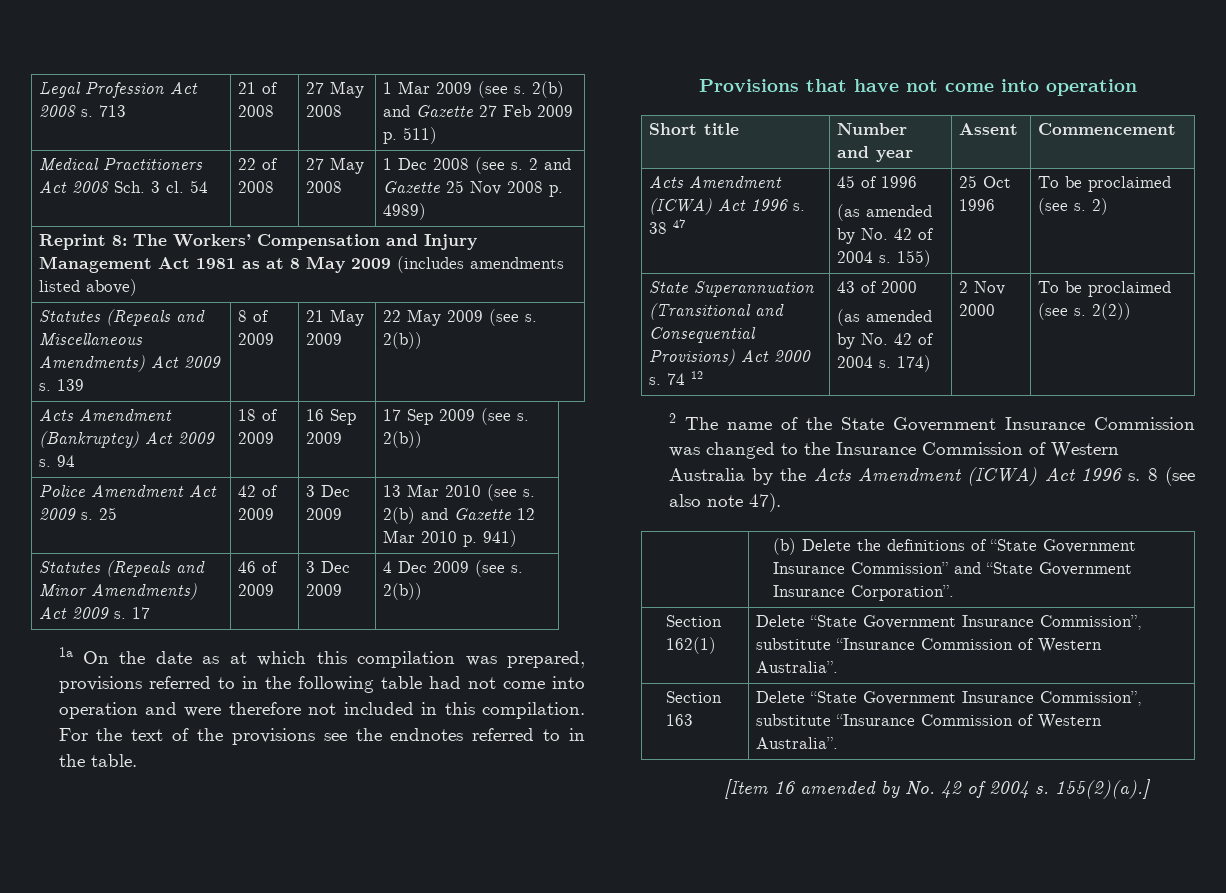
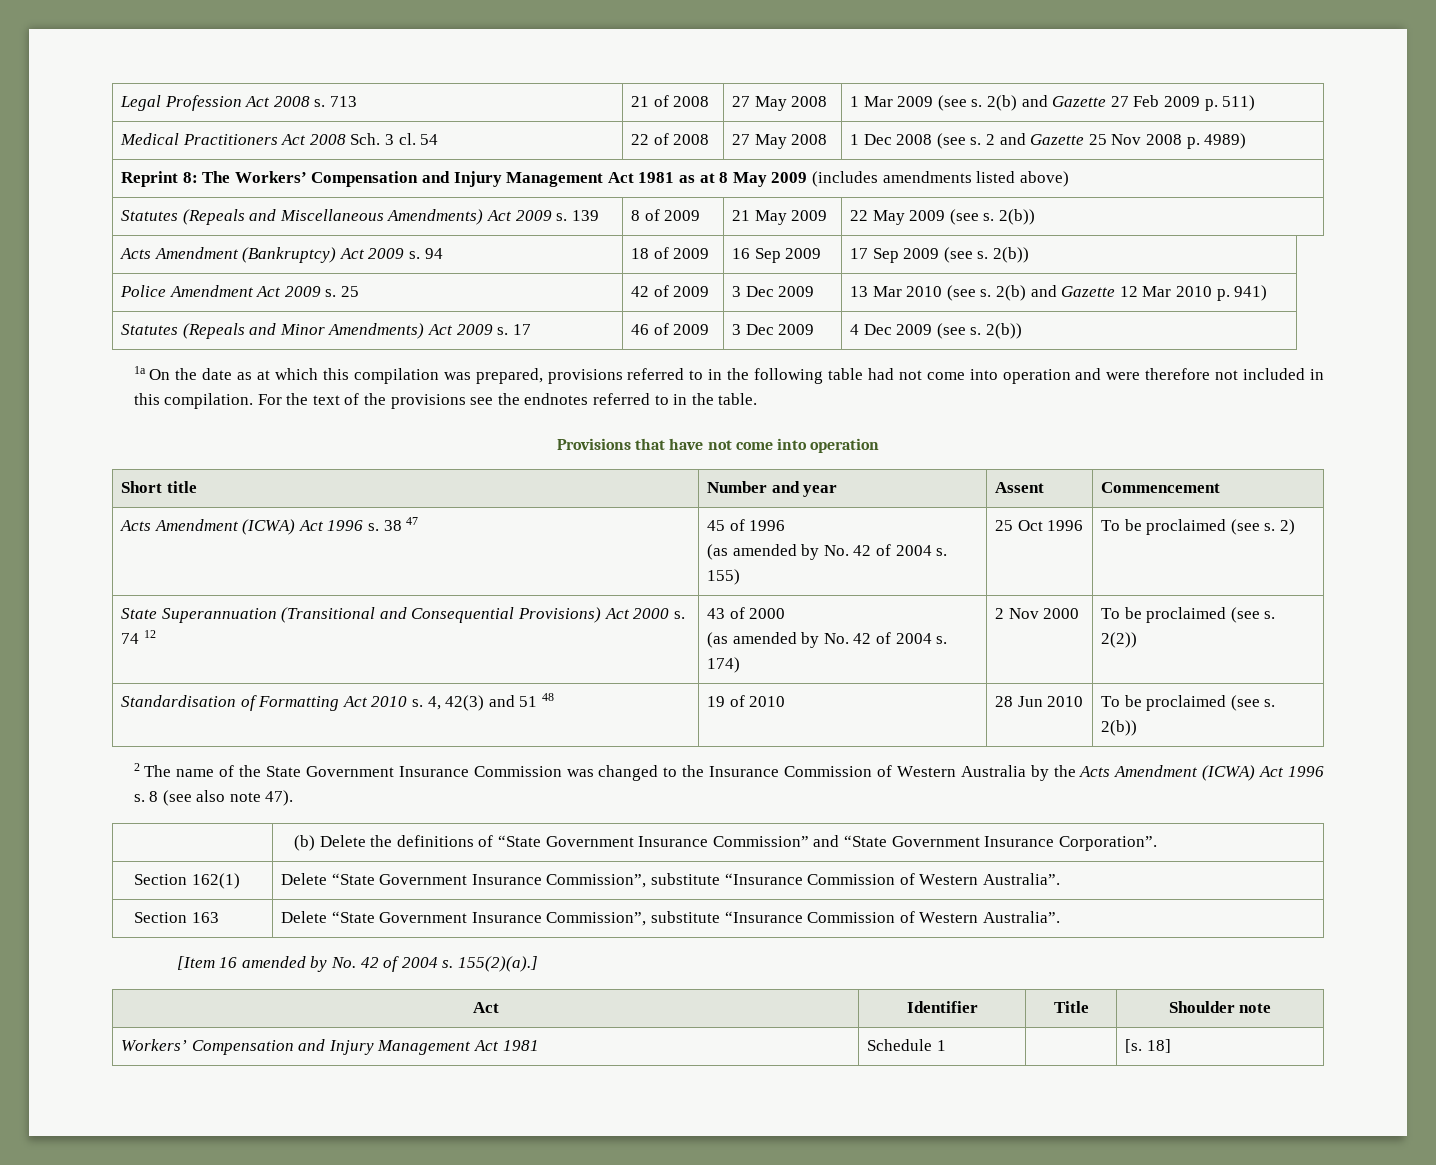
+ Standardisation of Formatting Act 2010 s. 4, 42(3) and 51 48 | 19 of 2010 | 28 Jun 2010 | To be proclaimed (see s. 2(b))
+ Act | Identifier | Title | Shoulder note
+ Workers’ Compensation and Injury Management Act 1981 | Schedule 1 | | [s. 18]

